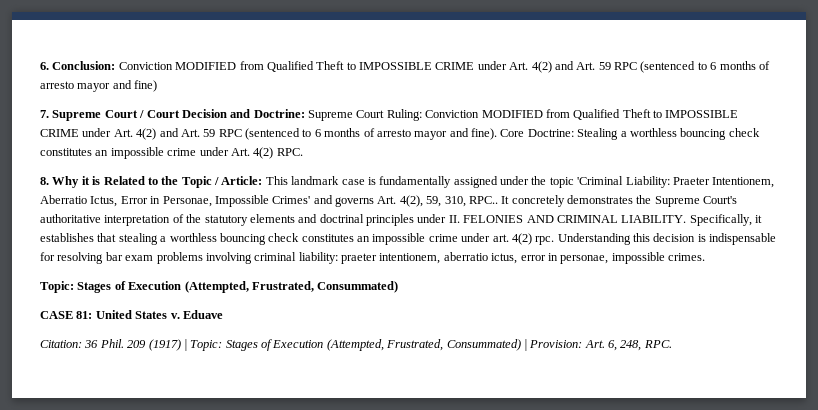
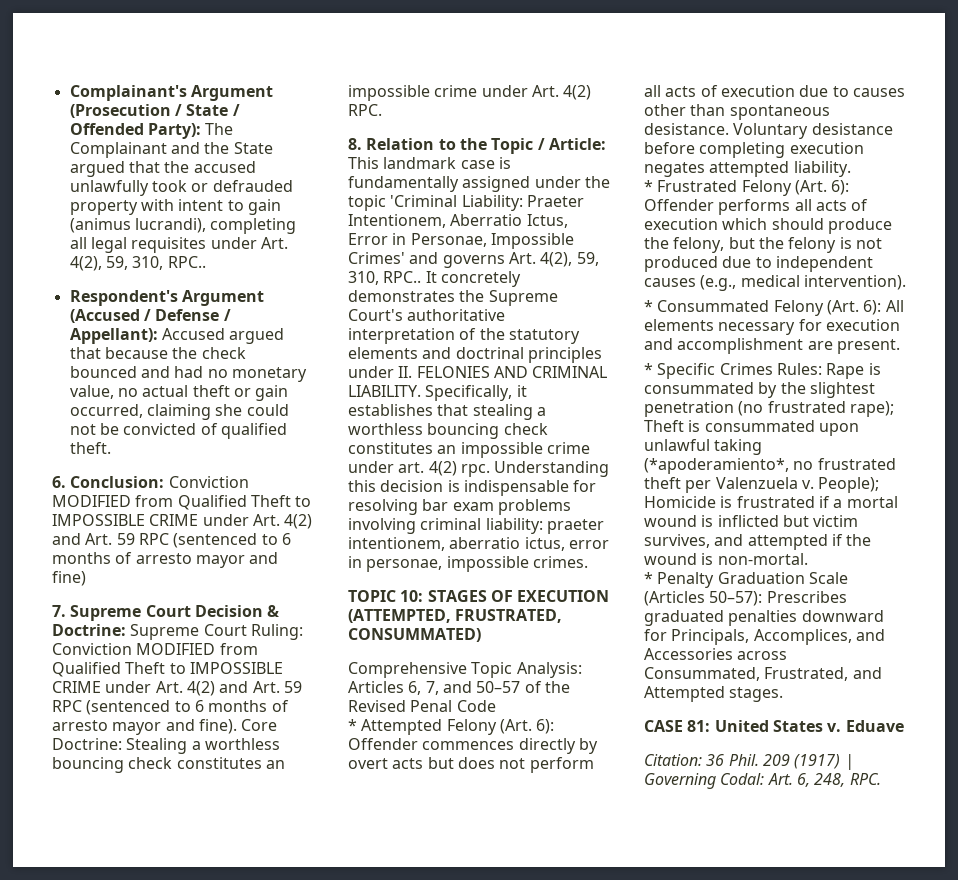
+ Complainant's Argument (Prosecution / State / Offended Party): The Complainant and the State argued that the accused unlawfully took or defrauded property with intent to gain (animus lucrandi), completing all legal requisites under Art. 4(2), 59, 310, RPC..
+ Respondent's Argument (Accused / Defense / Appellant): Accused argued that because the check bounced and had no monetary value, no actual theft or gain occurred, claiming she could not be convicted of qualified theft.
- 7. Supreme Court / Court Decision and Doctrine: Supreme Court Ruling: Conviction MODIFIED from Qualified Theft to IMPOSSIBLE CRIME under Art. 4(2) and Art. 59 RPC (sentenced to 6 months of arresto mayor and fine).
+ 7. Supreme Court Decision & Doctrine: Supreme Court Ruling: Conviction MODIFIED from Qualified Theft to IMPOSSIBLE CRIME under Art. 4(2) and Art. 59 RPC (sentenced to 6 months of arresto mayor and fine).
- 8. Why it is Related to the Topic / Article: This landmark case is fundamentally assigned under the topic 'Criminal Liability: Praeter Intentionem, Aberratio Ictus, Error in Personae, Impossible Crimes' and governs Art. 4(2), 59, 310, RPC..
+ 8. Relation to the Topic / Article: This landmark case is fundamentally assigned under the topic 'Criminal Liability: Praeter Intentionem, Aberratio Ictus, Error in Personae, Impossible Crimes' and governs Art. 4(2), 59, 310, RPC..
  Understanding this decision is indispensable for resolving bar exam problems involving criminal liability: praeter intentionem, aberratio ictus, error in personae, impossible crimes.
- Topic: Stages of Execution (Attempted, Frustrated, Consummated)
+ TOPIC 10: STAGES OF EXECUTION (ATTEMPTED, FRUSTRATED, CONSUMMATED)
+ Comprehensive Topic Analysis: Articles 6, 7, and 50–57 of the Revised Penal Code
+ * Attempted Felony (Art. 6): Offender commences directly by overt acts but does not perform all acts of execution due to causes other than spontaneous desistance. Voluntary desistance before completing execution negates attempted liability.
+ * Frustrated Felony (Art. 6): Offender performs all acts of execution which should produce the felony, but the felony is not produced due to independent causes (e.g., medical intervention).
+ * Consummated Felony (Art. 6): All elements necessary for execution and accomplishment are present.
+ * Specific Crimes Rules: Rape is consummated by the slightest penetration (no frustrated rape); Theft is consummated upon unlawful taking (*apoderamiento*, no frustrated theft per Valenzuela v. People); Homicide is frustrated if a mortal wound is inflicted but victim survives, and attempted if the wound is non-mortal.
+ * Penalty Graduation Scale (Articles 50–57): Prescribes graduated penalties downward for Principals, Accomplices, and Accessories across Consummated, Frustrated, and Attempted stages.
- 209 (1917) | Topic: Stages of Execution (Attempted, Frustrated, Consummated) | Provision: Art. 6, 248, RPC.
+ 209 (1917) | Governing Codal: Art. 6, 248, RPC.

